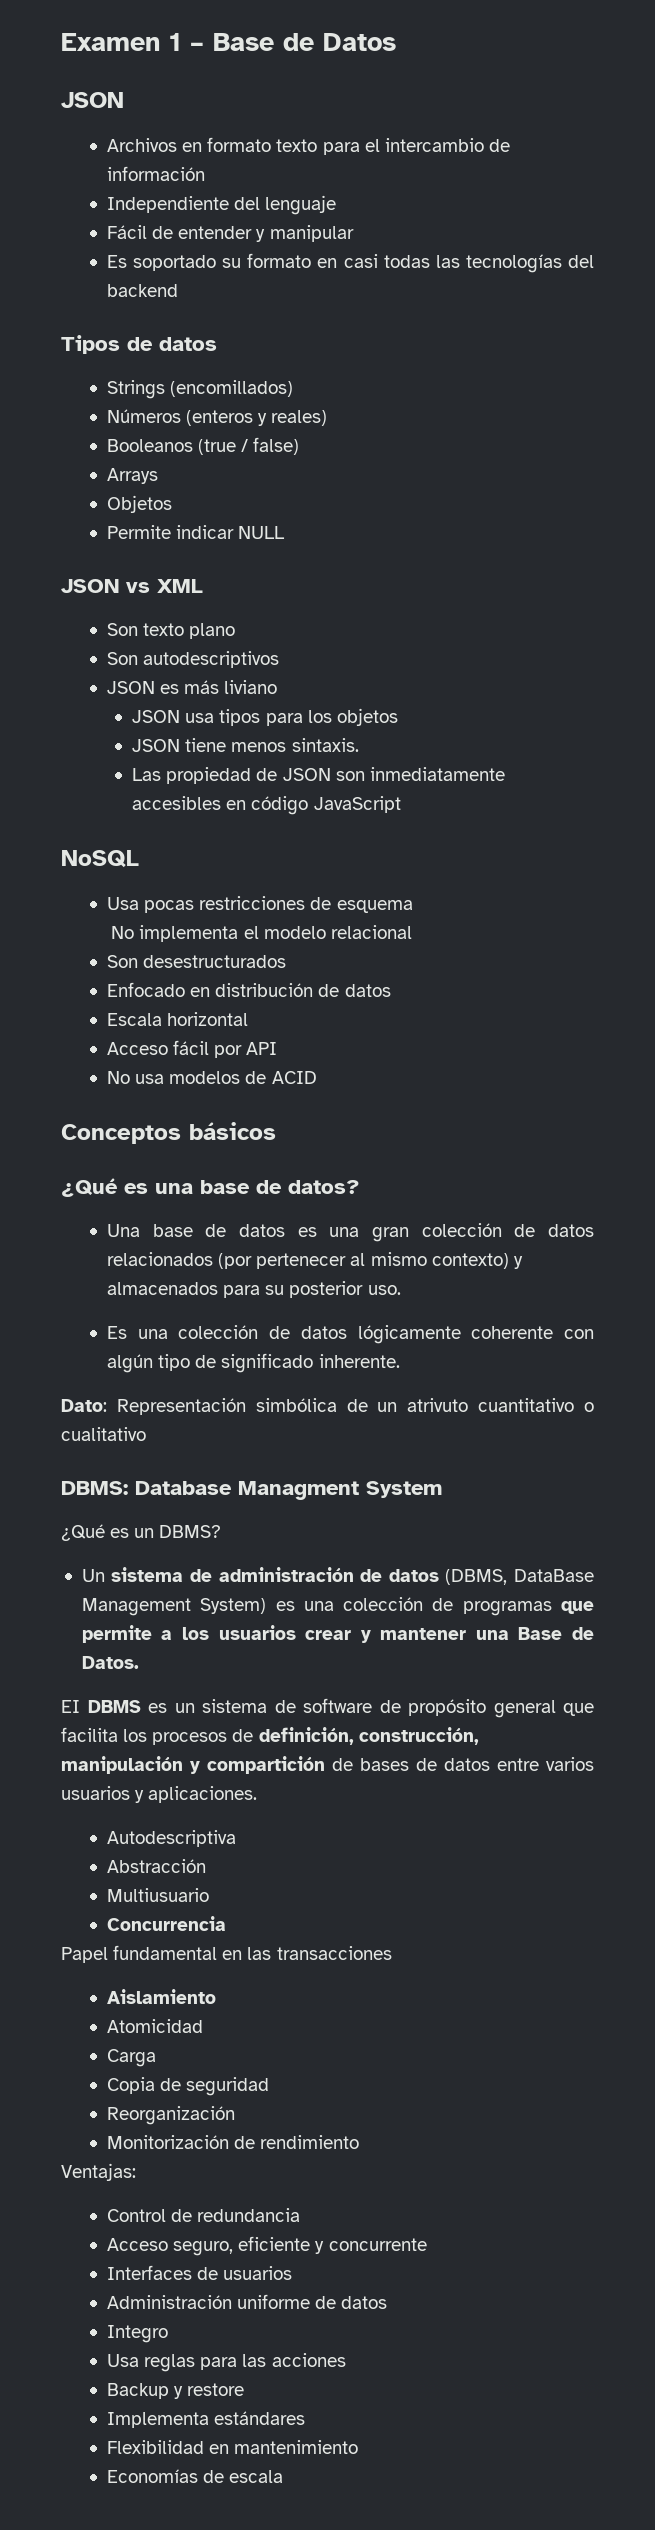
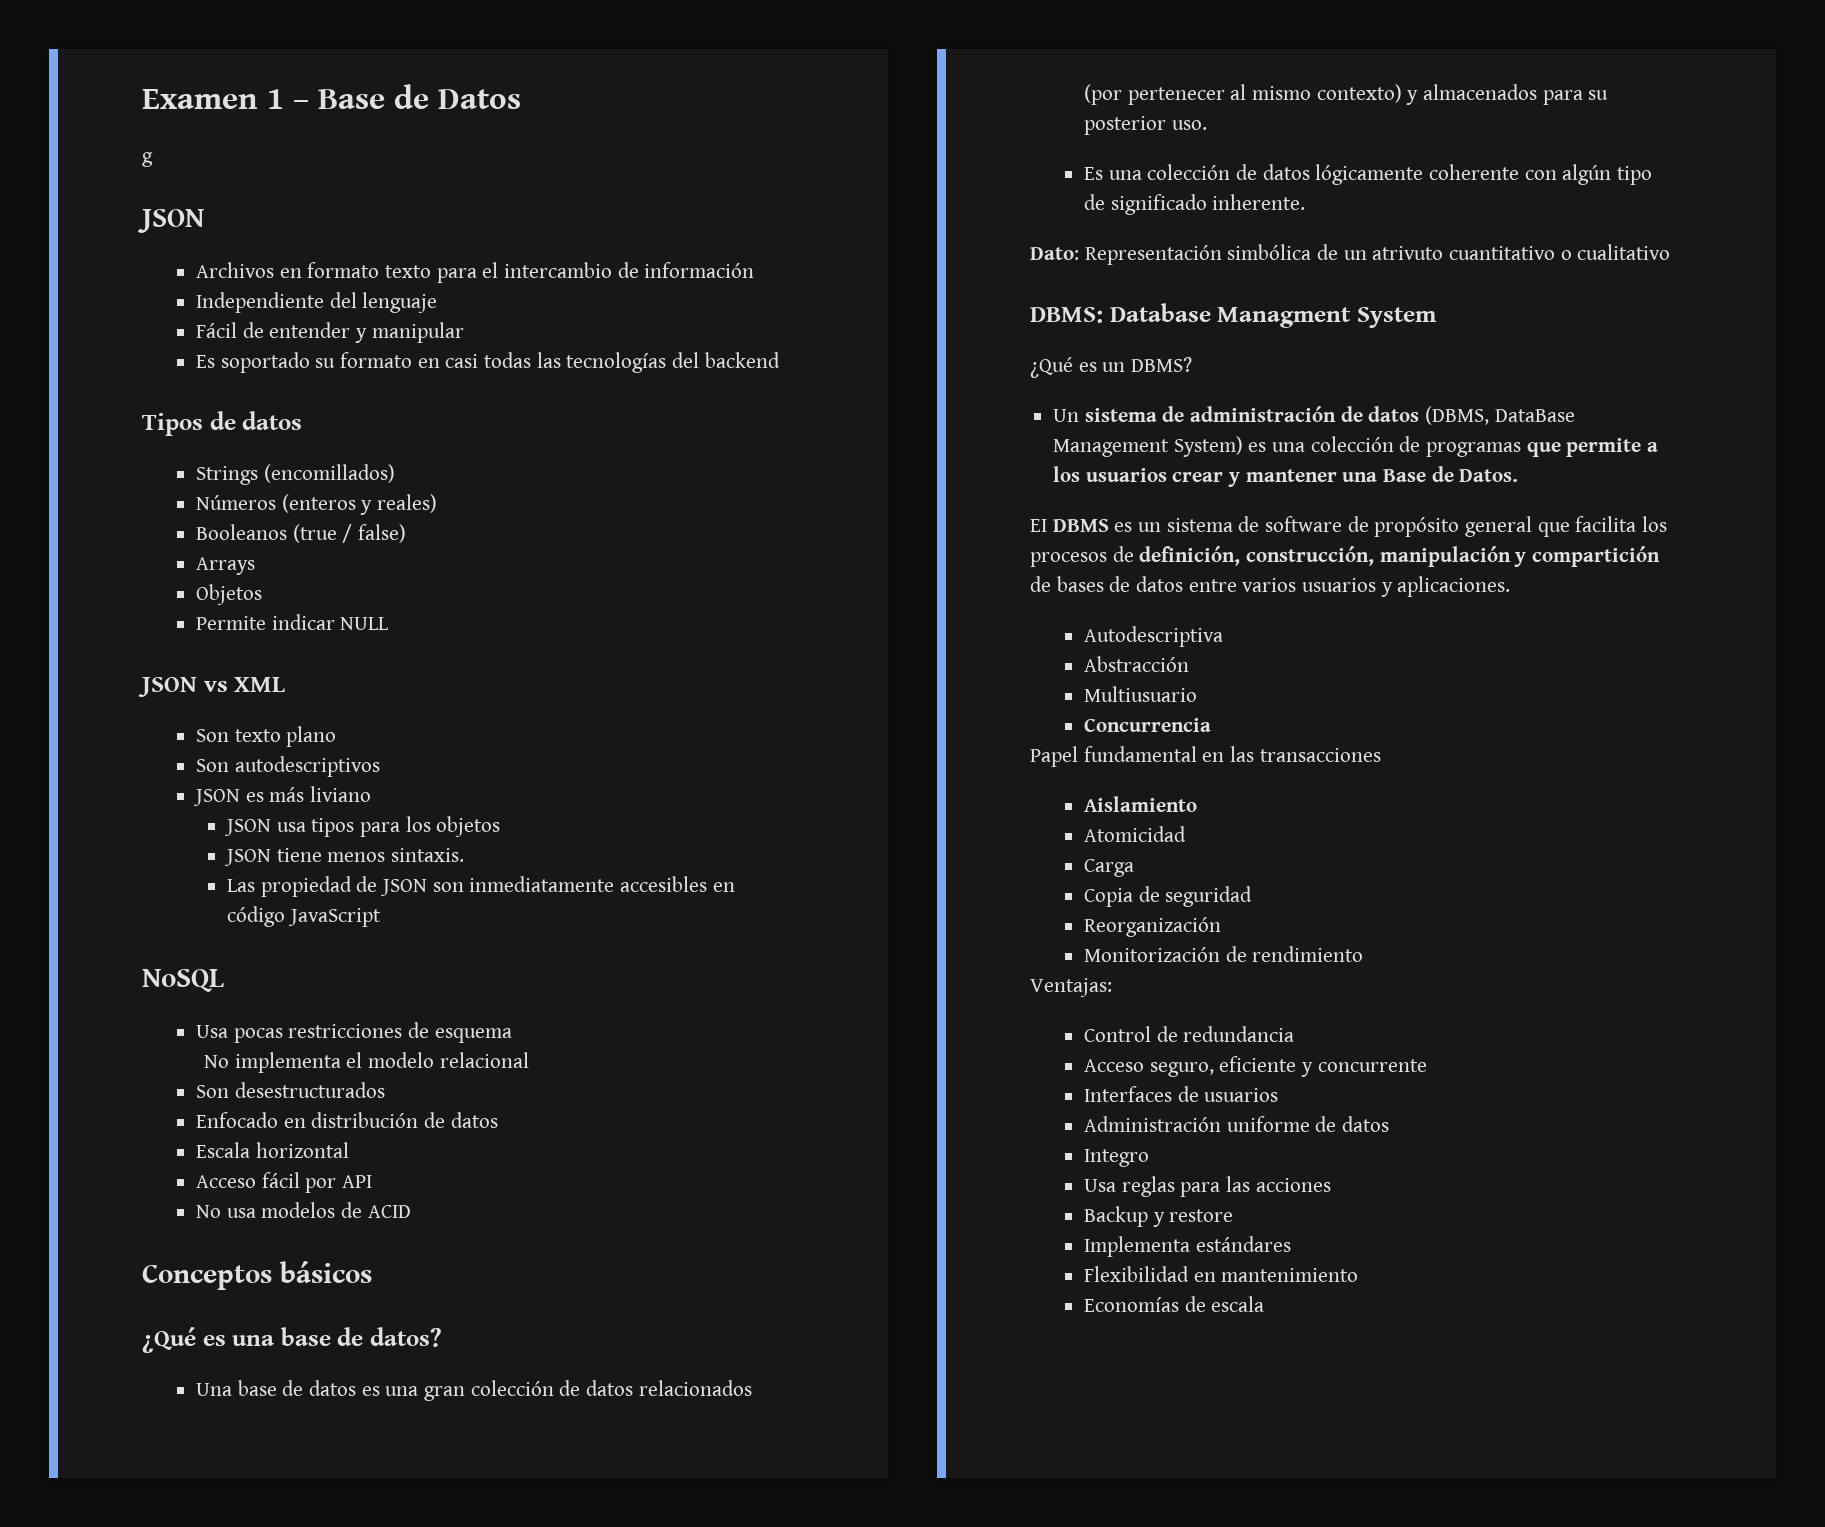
+ g

